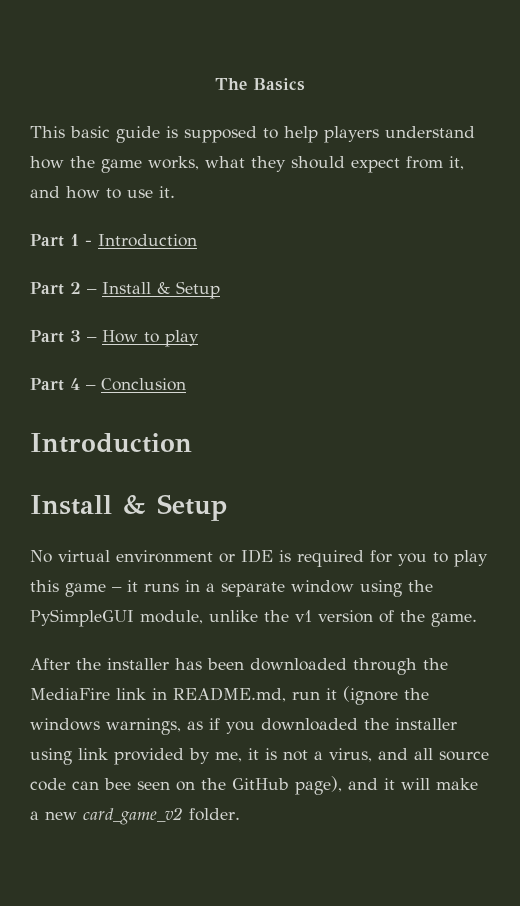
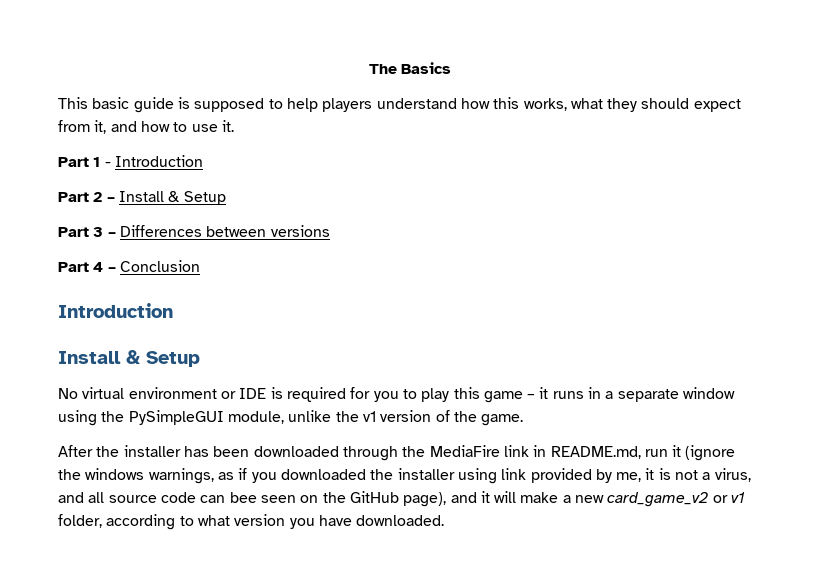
- This basic guide is supposed to help players understand how the game works, what they should expect from it, and how to use it.
+ This basic guide is supposed to help players understand how this works, what they should expect from it, and how to use it.
- Part 3 – How to play
+ Part 3 – Differences between versions
- After the installer has been downloaded through the MediaFire link in README.md, run it (ignore the windows warnings, as if you downloaded the installer using link provided by me, it is not a virus, and all source code can bee seen on the GitHub page), and it will make a new card_game_v2 folder.
+ After the installer has been downloaded through the MediaFire link in README.md, run it (ignore the windows warnings, as if you downloaded the installer using link provided by me, it is not a virus, and all source code can bee seen on the GitHub page), and it will make a new card_game_v2 or v1 folder, according to what version you have downloaded.

